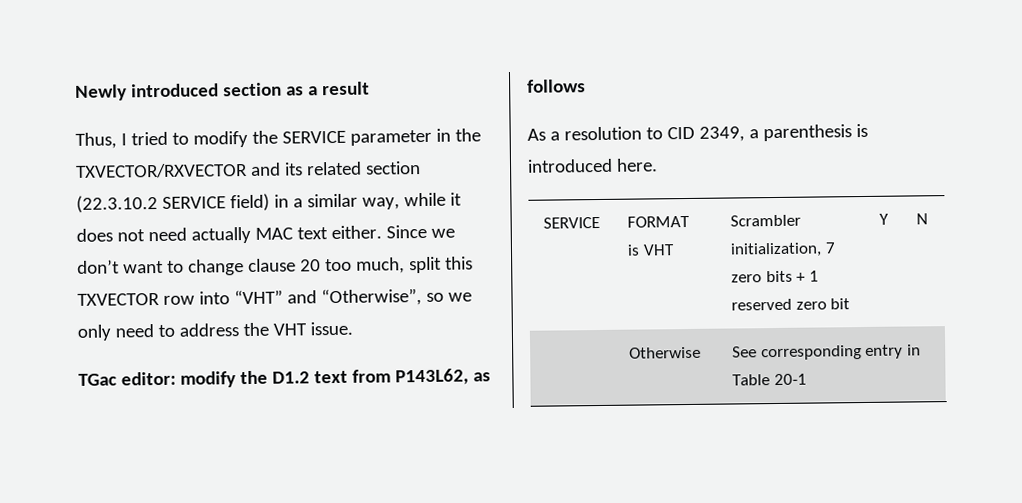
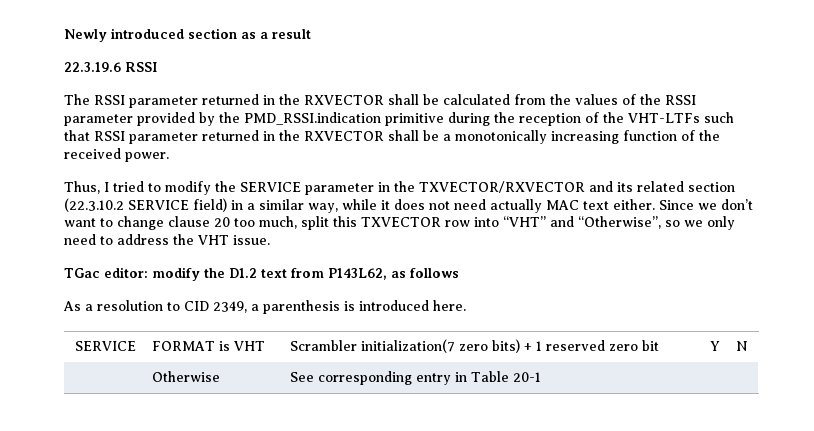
+ 22.3.19.6 RSSI
+ The RSSI parameter returned in the RXVECTOR shall be calculated from the values of the RSSI parameter provided by the PMD_RSSI.indication primitive during the reception of the VHT-LTFs such that RSSI parameter returned in the RXVECTOR shall be a monotonically increasing function of the received power.
- SERVICE | FORMAT is VHT | Scrambler initialization, 7 zero bits + 1 reserved zero bit | Y | N
+ SERVICE | FORMAT is VHT | Scrambler initialization(7 zero bits) + 1 reserved zero bit | Y | N

